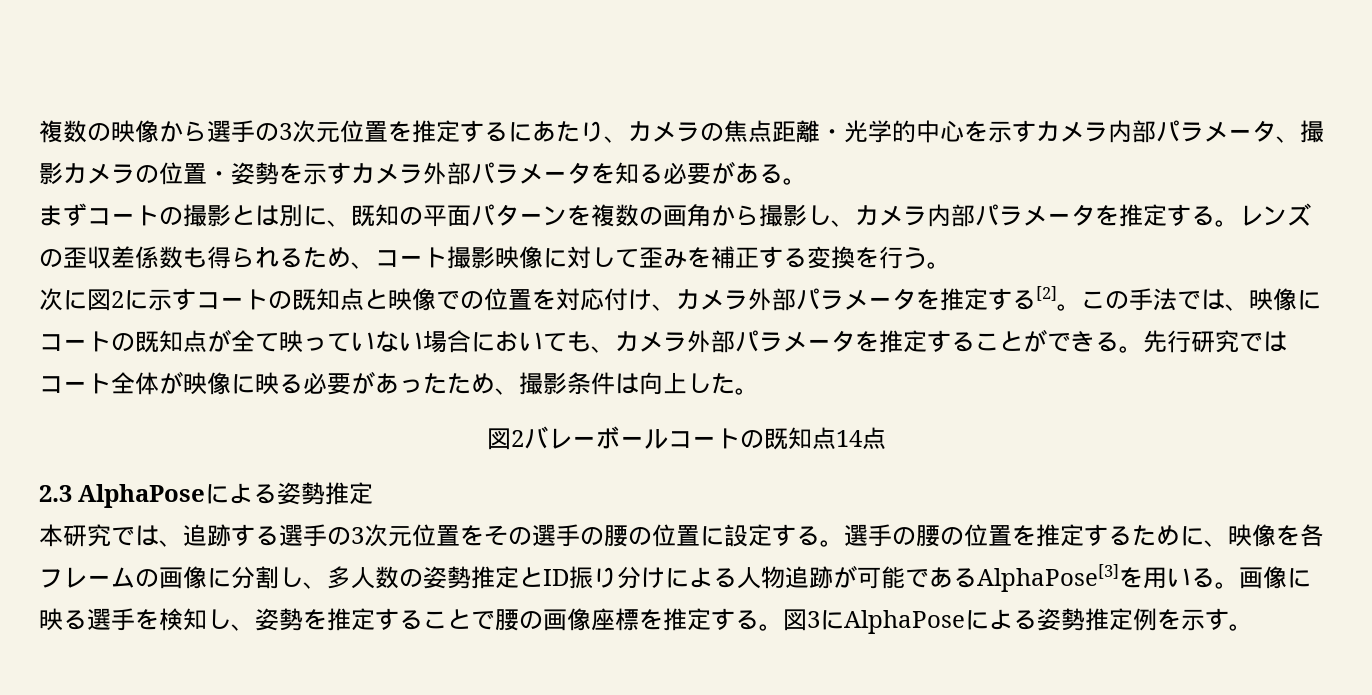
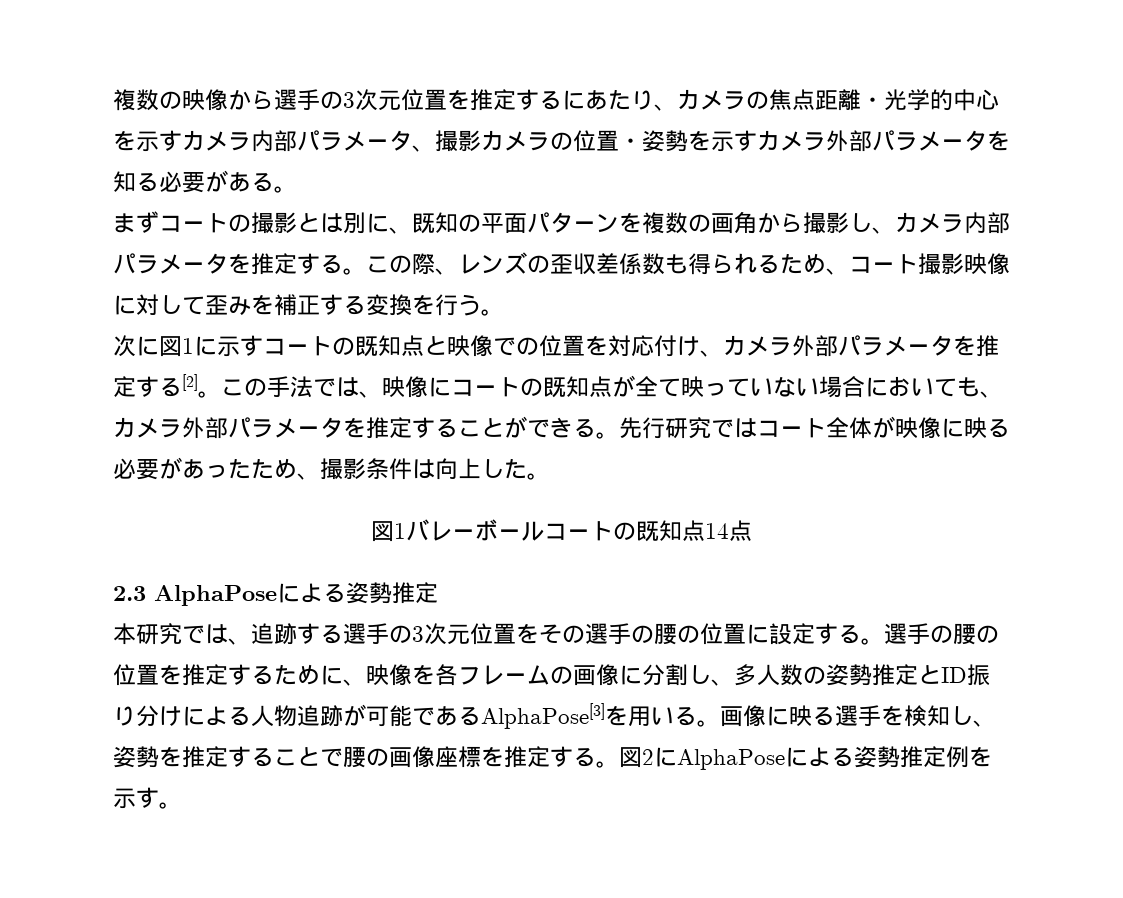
- レンズの歪収差係数も得られるため、コート撮影映像に対して歪みを補正する変換を行う。
+ この際、レンズの歪収差係数も得られるため、コート撮影映像に対して歪みを補正する変換を行う。
- 次に図2に示すコートの既知点と映像での位置を対応付け、カメラ外部パラメータを推定する[2]。
+ 次に図1に示すコートの既知点と映像での位置を対応付け、カメラ外部パラメータを推定する[2]。
- 図2バレーボールコートの既知点14点
+ 図1バレーボールコートの既知点14点
- 図3にAlphaPoseによる姿勢推定例を示す。
+ 図2にAlphaPoseによる姿勢推定例を示す。

